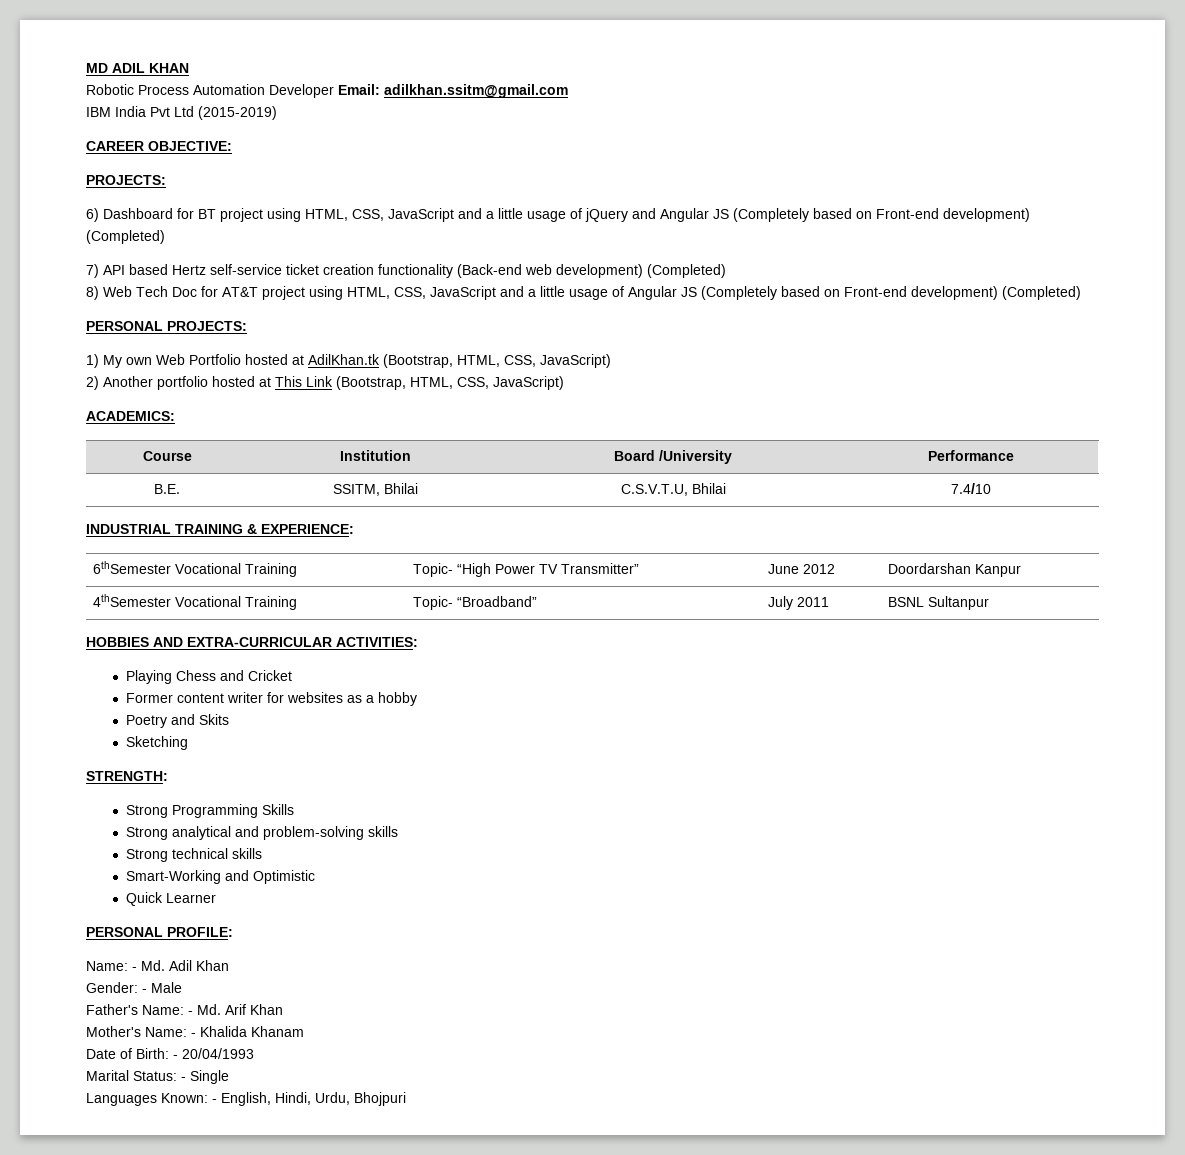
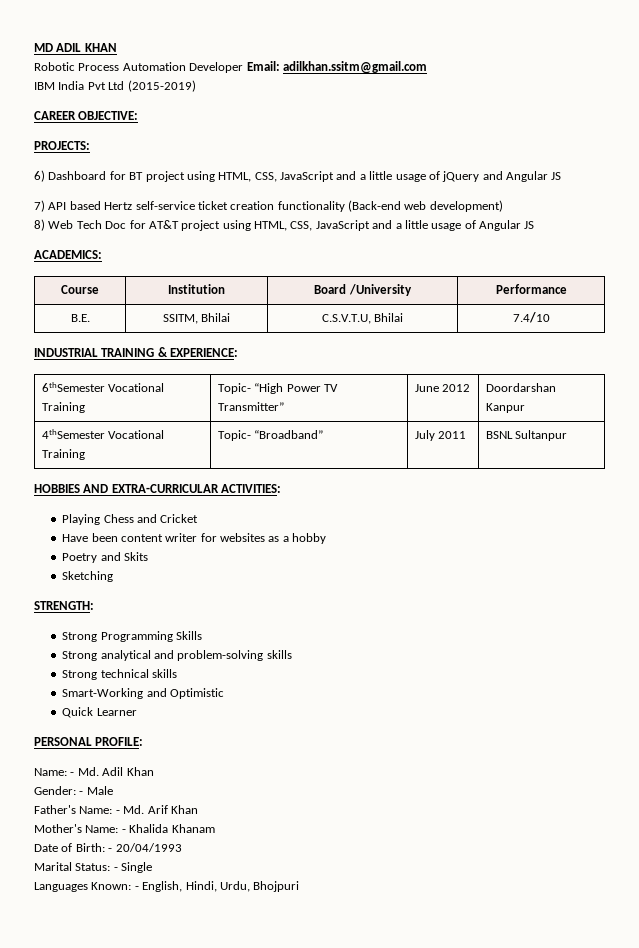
- 6) Dashboard for BT project using HTML, CSS, JavaScript and a little usage of jQuery and Angular JS (Completely based on Front-end development) (Completed)
+ 6) Dashboard for BT project using HTML, CSS, JavaScript and a little usage of jQuery and Angular JS
- 7) API based Hertz self-service ticket creation functionality (Back-end web development) (Completed)
+ 7) API based Hertz self-service ticket creation functionality (Back-end web development)
- 8) Web Tech Doc for AT&T project using HTML, CSS, JavaScript and a little usage of Angular JS (Completely based on Front-end development) (Completed)
- PERSONAL PROJECTS:
- 1) My own Web Portfolio hosted at AdilKhan.tk (Bootstrap, HTML, CSS, JavaScript)
- 2) Another portfolio hosted at This Link (Bootstrap, HTML, CSS, JavaScript)
+ 8) Web Tech Doc for AT&T project using HTML, CSS, JavaScript and a little usage of Angular JS
- Former content writer for websites as a hobby
+ Have been content writer for websites as a hobby

